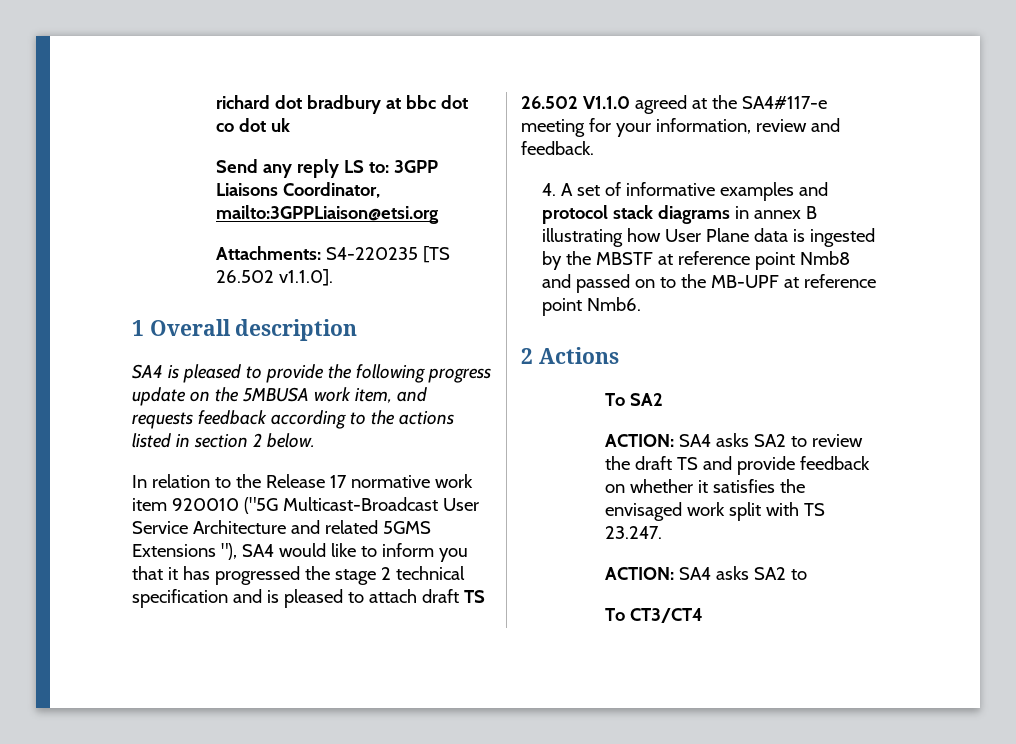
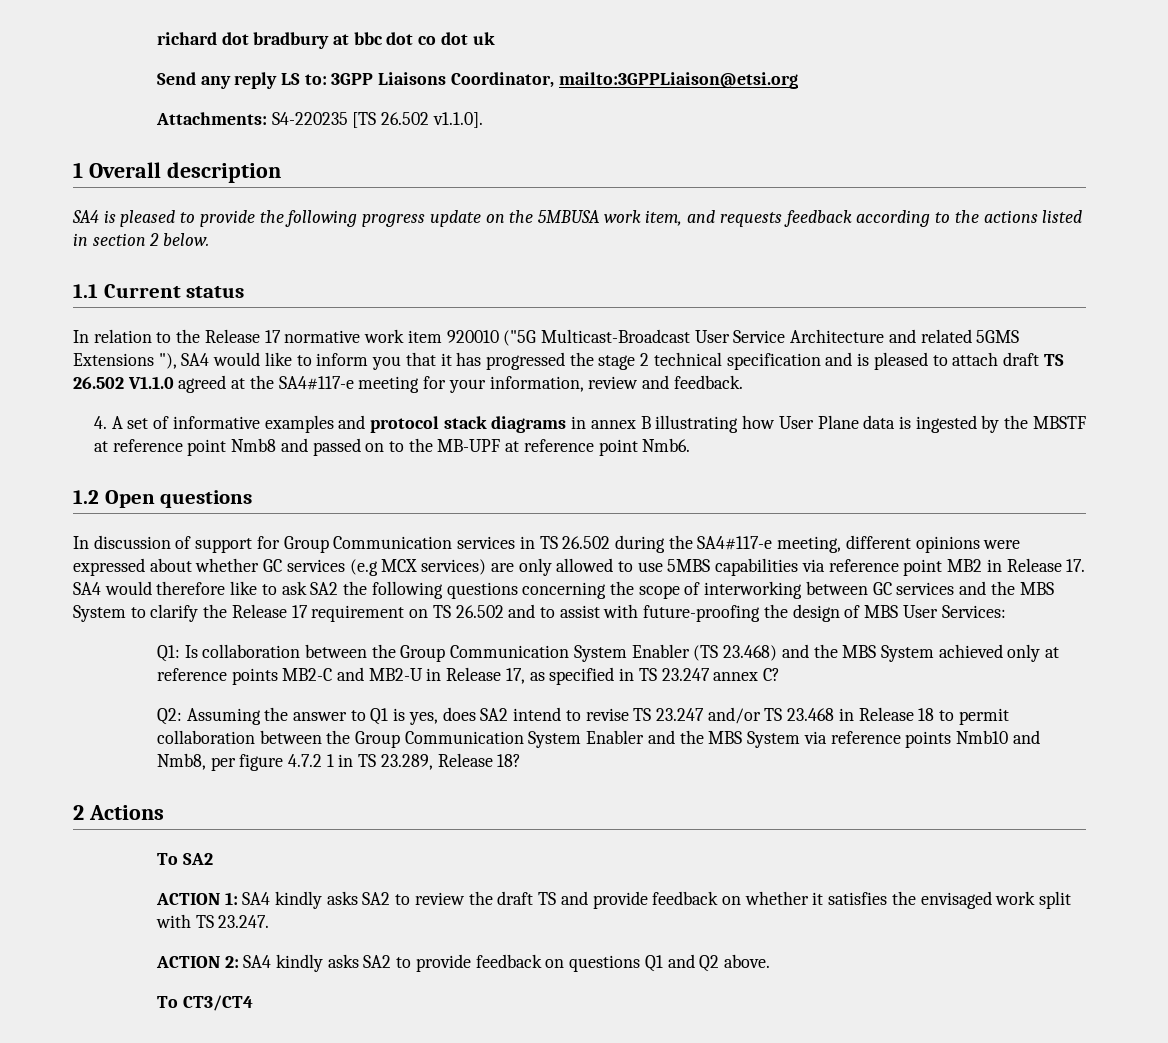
+ 1.1 Current status
+ 1.2 Open questions
+ In discussion of support for Group Communication services in TS 26.502 during the SA4#117-e meeting, different opinions were expressed about whether GC services (e.g MCX services) are only allowed to use 5MBS capabilities via reference point MB2 in Release 17. SA4 would therefore like to ask SA2 the following questions concerning the scope of interworking between GC services and the MBS System to clarify the Release 17 requirement on TS 26.502 and to assist with future-proofing the design of MBS User Services:
+ Q1: Is collaboration between the Group Communication System Enabler (TS 23.468) and the MBS System achieved only at reference points MB2-C and MB2-U in Release 17, as specified in TS 23.247 annex C?
+ Q2: Assuming the answer to Q1 is yes, does SA2 intend to revise TS 23.247 and/or TS 23.468 in Release 18 to permit collaboration between the Group Communication System Enabler and the MBS System via reference points Nmb10 and Nmb8, per figure 4.7.2 1 in TS 23.289, Release 18?
- ACTION: SA4 asks SA2 to review the draft TS and provide feedback on whether it satisfies the envisaged work split with TS 23.247.
- ACTION: SA4 asks SA2 to
+ ACTION 1: SA4 kindly asks SA2 to review the draft TS and provide feedback on whether it satisfies the envisaged work split with TS 23.247.
+ ACTION 2: SA4 kindly asks SA2 to provide feedback on questions Q1 and Q2 above.

